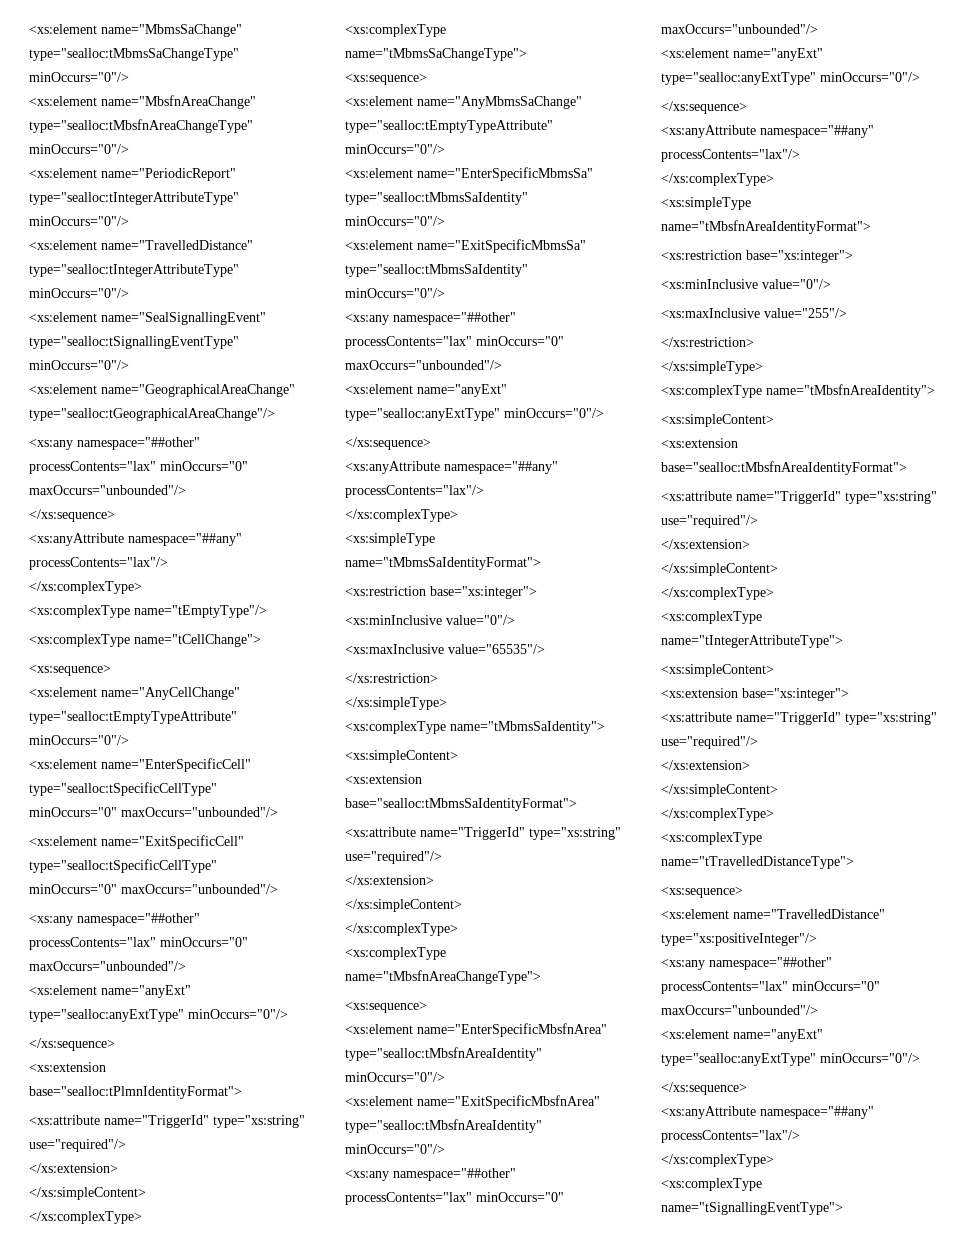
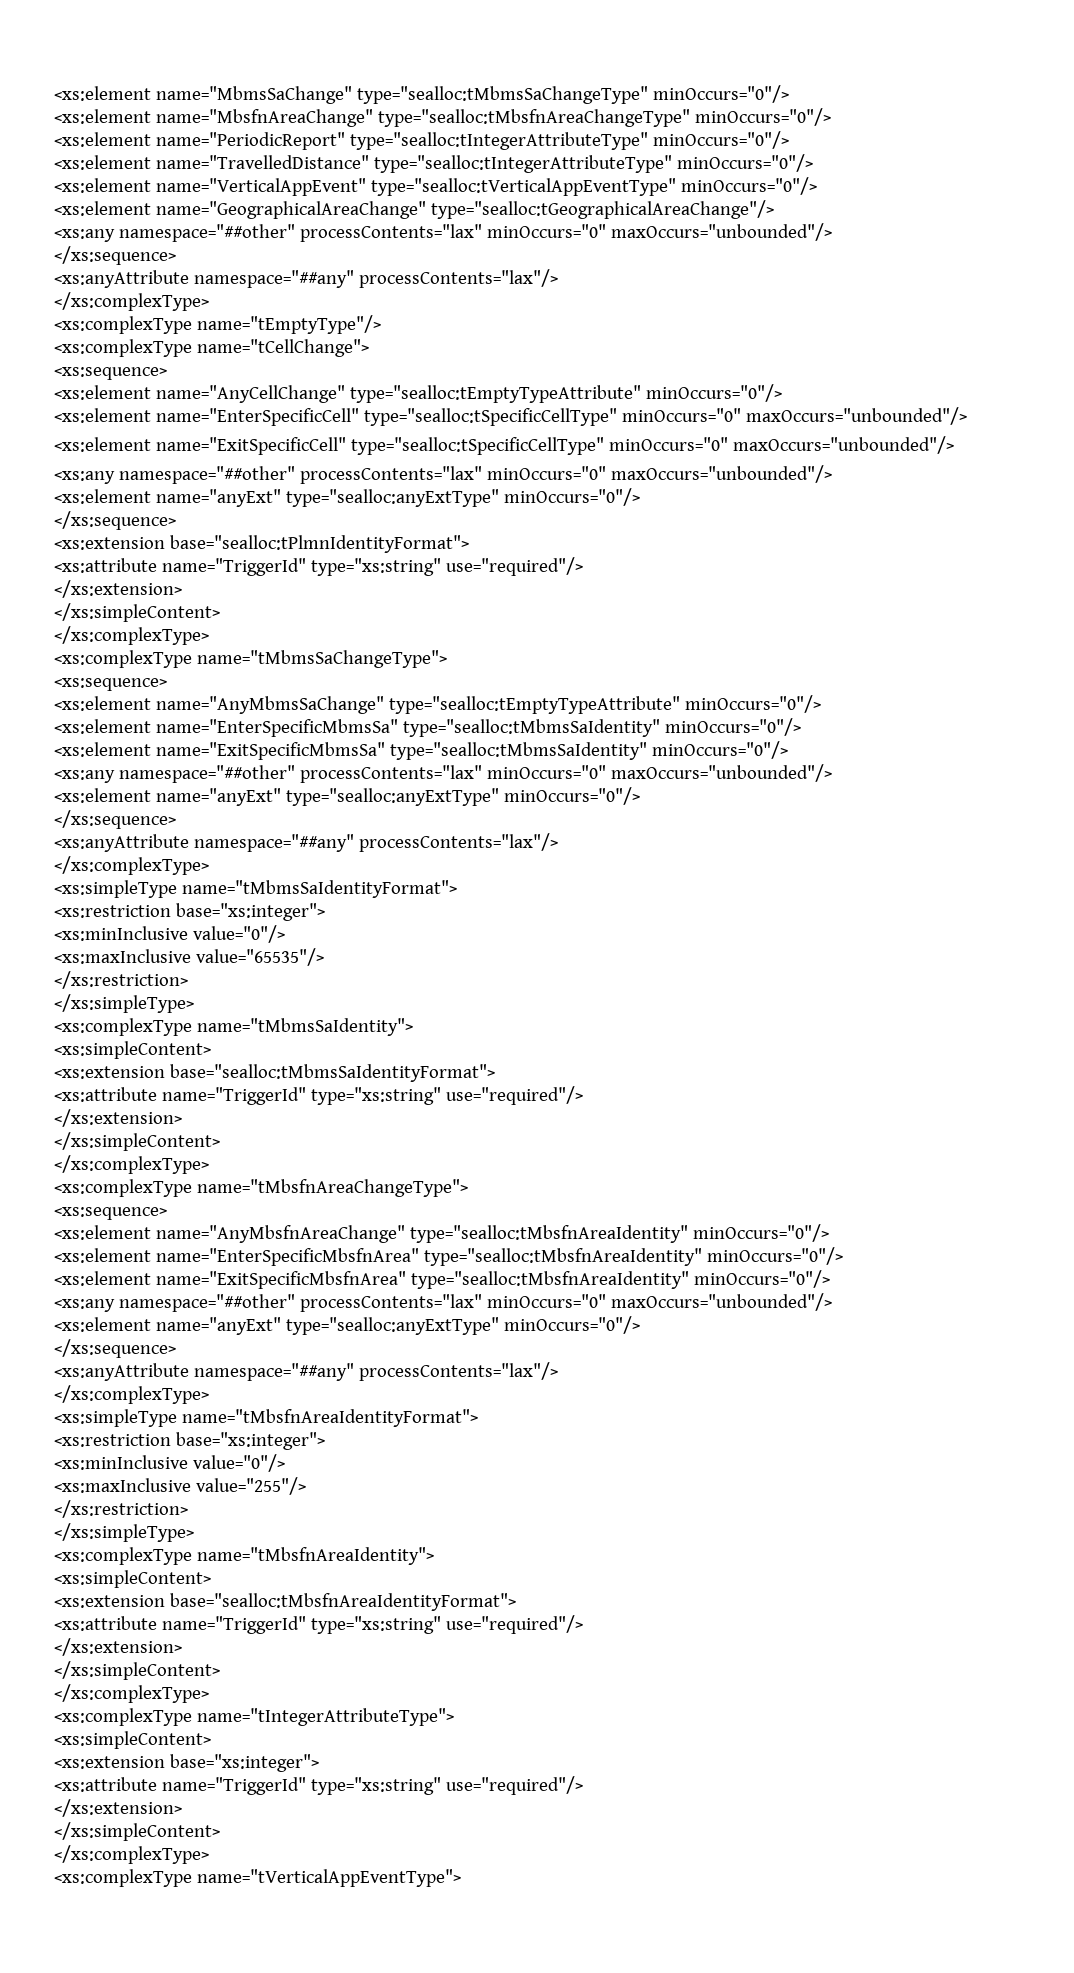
- <xs:element name="SealSignallingEvent" type="sealloc:tSignallingEventType" minOccurs="0"/>
+ <xs:element name="VerticalAppEvent" type="sealloc:tVerticalAppEventType" minOccurs="0"/>
+ <xs:element name="AnyMbsfnAreaChange" type="sealloc:tMbsfnAreaIdentity" minOccurs="0"/>
- <xs:complexType name="tTravelledDistanceType">
- <xs:sequence>
- <xs:element name="TravelledDistance" type="xs:positiveInteger"/>
- <xs:any namespace="##other" processContents="lax" minOccurs="0" maxOccurs="unbounded"/>
- <xs:element name="anyExt" type="sealloc:anyExtType" minOccurs="0"/>
- </xs:sequence>
- <xs:anyAttribute namespace="##any" processContents="lax"/>
- </xs:complexType>
- <xs:complexType name="tSignallingEventType">
+ <xs:complexType name="tVerticalAppEventType">

